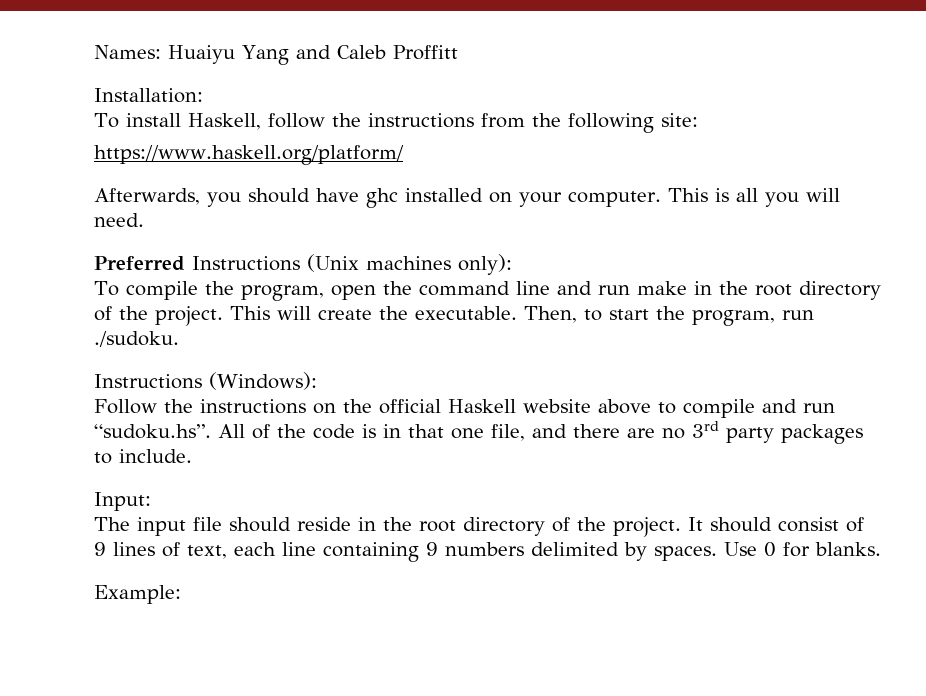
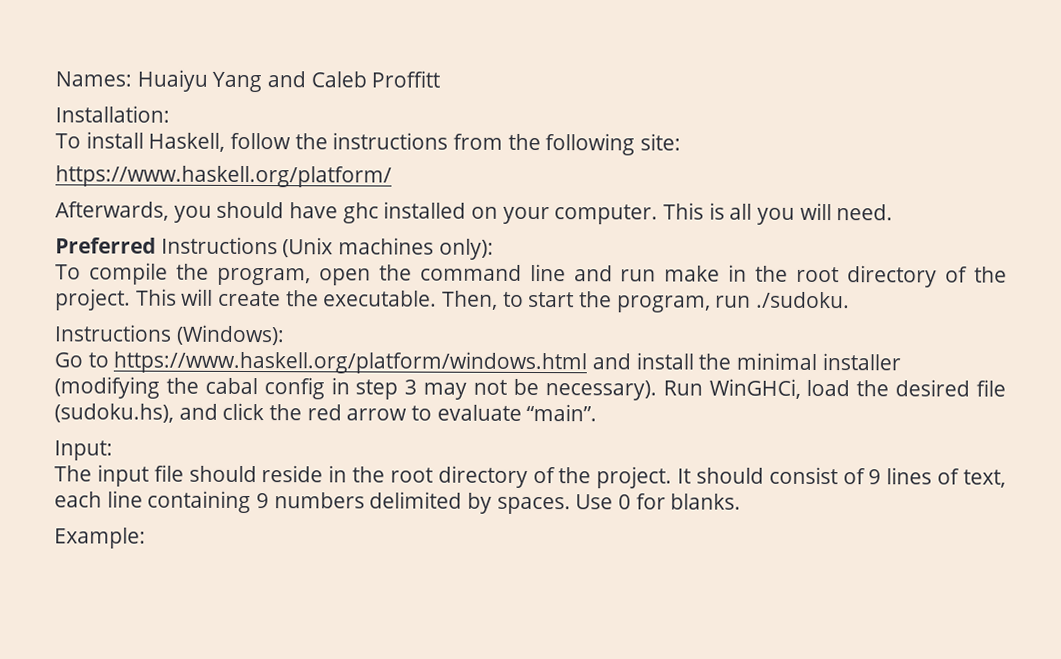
- Follow the instructions on the official Haskell website above to compile and run “sudoku.hs”. All of the code is in that one file, and there are no 3rd party packages to include.
+ Go to https://www.haskell.org/platform/windows.html and install the minimal installer (modifying the cabal config in step 3 may not be necessary). Run WinGHCi, load the desired file (sudoku.hs), and click the red arrow to evaluate “main”.

